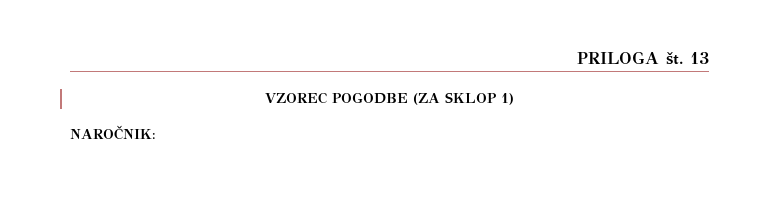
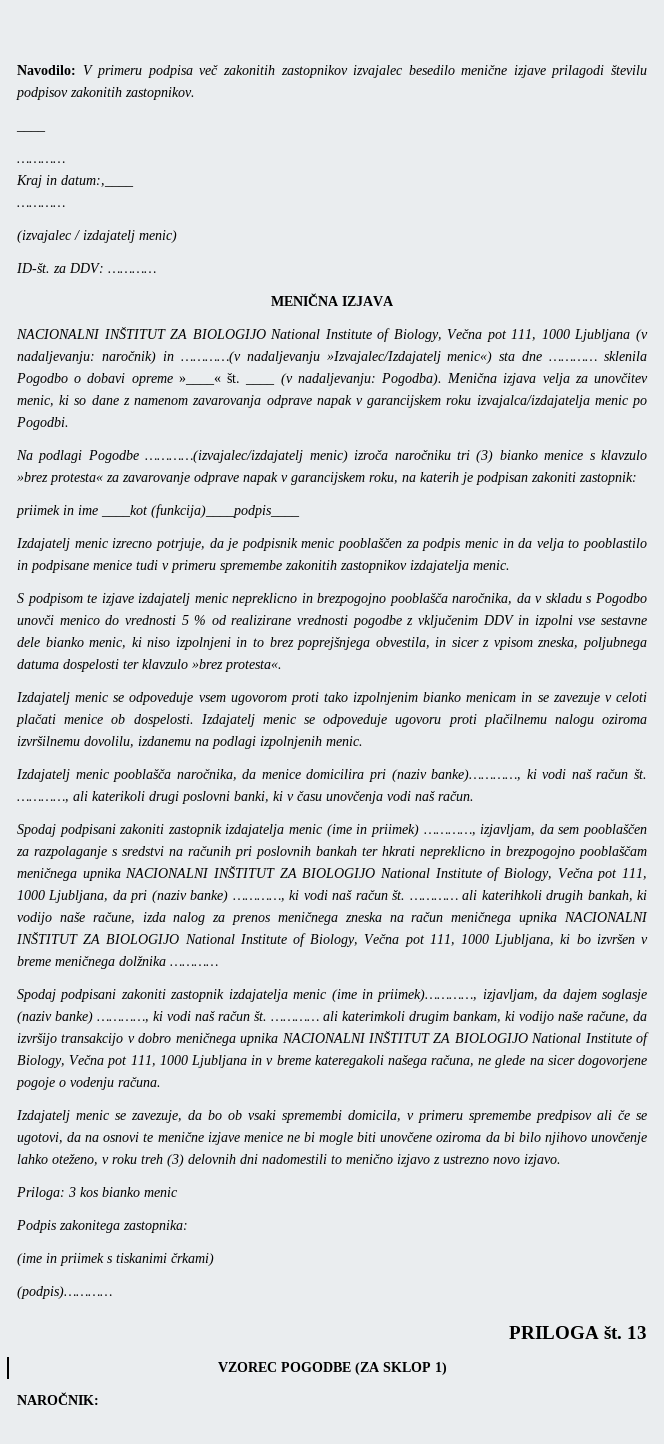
+ Navodilo: V primeru podpisa več zakonitih zastopnikov izvajalec besedilo menične izjave prilagodi številu podpisov zakonitih zastopnikov.
+ ____
+ …………
+ Kraj in datum:,____
+ …………
+ (izvajalec / izdajatelj menic)
+ ID-št. za DDV: …………
+ MENIČNA IZJAVA
+ NACIONALNI INŠTITUT ZA BIOLOGIJO National Institute of Biology, Večna pot 111, 1000 Ljubljana (v nadaljevanju: naročnik) in …………(v nadaljevanju »Izvajalec/Izdajatelj menic«) sta dne ………… sklenila Pogodbo o dobavi opreme »____« št. ____ (v nadaljevanju: Pogodba). Menična izjava velja za unovčitev menic, ki so dane z namenom zavarovanja odprave napak v garancijskem roku izvajalca/izdajatelja menic po Pogodbi.
+ Na podlagi Pogodbe …………(izvajalec/izdajatelj menic) izroča naročniku tri (3) bianko menice s klavzulo »brez protesta« za zavarovanje odprave napak v garancijskem roku, na katerih je podpisan zakoniti zastopnik:
+ priimek in ime ____kot (funkcija)____podpis____
+ Izdajatelj menic izrecno potrjuje, da je podpisnik menic pooblaščen za podpis menic in da velja to pooblastilo in podpisane menice tudi v primeru spremembe zakonitih zastopnikov izdajatelja menic.
+ S podpisom te izjave izdajatelj menic nepreklicno in brezpogojno pooblašča naročnika, da v skladu s Pogodbo unovči menico do vrednosti 5 % od realizirane vrednosti pogodbe z vključenim DDV in izpolni vse sestavne dele bianko menic, ki niso izpolnjeni in to brez poprejšnjega obvestila, in sicer z vpisom zneska, poljubnega datuma dospelosti ter klavzulo »brez protesta«.
+ Izdajatelj menic se odpoveduje vsem ugovorom proti tako izpolnjenim bianko menicam in se zavezuje v celoti plačati menice ob dospelosti. Izdajatelj menic se odpoveduje ugovoru proti plačilnemu nalogu oziroma izvršilnemu dovolilu, izdanemu na podlagi izpolnjenih menic.
+ Izdajatelj menic pooblašča naročnika, da menice domicilira pri (naziv banke)…………, ki vodi naš račun št. …………, ali katerikoli drugi poslovni banki, ki v času unovčenja vodi naš račun.
+ Spodaj podpisani zakoniti zastopnik izdajatelja menic (ime in priimek) …………, izjavljam, da sem pooblaščen za razpolaganje s sredstvi na računih pri poslovnih bankah ter hkrati nepreklicno in brezpogojno pooblaščam meničnega upnika NACIONALNI INŠTITUT ZA BIOLOGIJO National Institute of Biology, Večna pot 111, 1000 Ljubljana, da pri (naziv banke) …………, ki vodi naš račun št. ………… ali katerihkoli drugih bankah, ki vodijo naše račune, izda nalog za prenos meničnega zneska na račun meničnega upnika NACIONALNI INŠTITUT ZA BIOLOGIJO National Institute of Biology, Večna pot 111, 1000 Ljubljana, ki bo izvršen v breme meničnega dolžnika …………
+ Spodaj podpisani zakoniti zastopnik izdajatelja menic (ime in priimek)…………, izjavljam, da dajem soglasje (naziv banke) …………, ki vodi naš račun št. ………… ali katerimkoli drugim bankam, ki vodijo naše račune, da izvršijo transakcijo v dobro meničnega upnika NACIONALNI INŠTITUT ZA BIOLOGIJO National Institute of Biology, Večna pot 111, 1000 Ljubljana in v breme kateregakoli našega računa, ne glede na sicer dogovorjene pogoje o vodenju računa.
+ Izdajatelj menic se zavezuje, da bo ob vsaki spremembi domicila, v primeru spremembe predpisov ali če se ugotovi, da na osnovi te menične izjave menice ne bi mogle biti unovčene oziroma da bi bilo njihovo unovčenje lahko oteženo, v roku treh (3) delovnih dni nadomestili to menično izjavo z ustrezno novo izjavo.
+ Priloga: 3 kos bianko menic
+ Podpis zakonitega zastopnika:
+ (ime in priimek s tiskanimi črkami)
+ (podpis)…………

